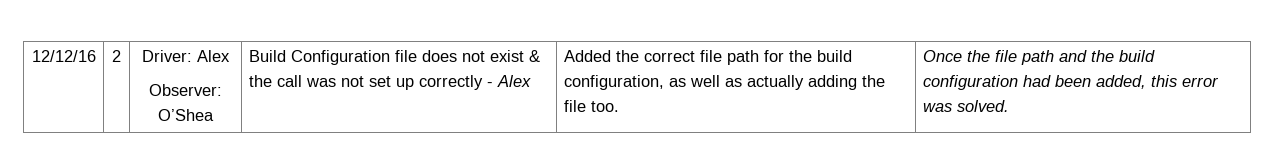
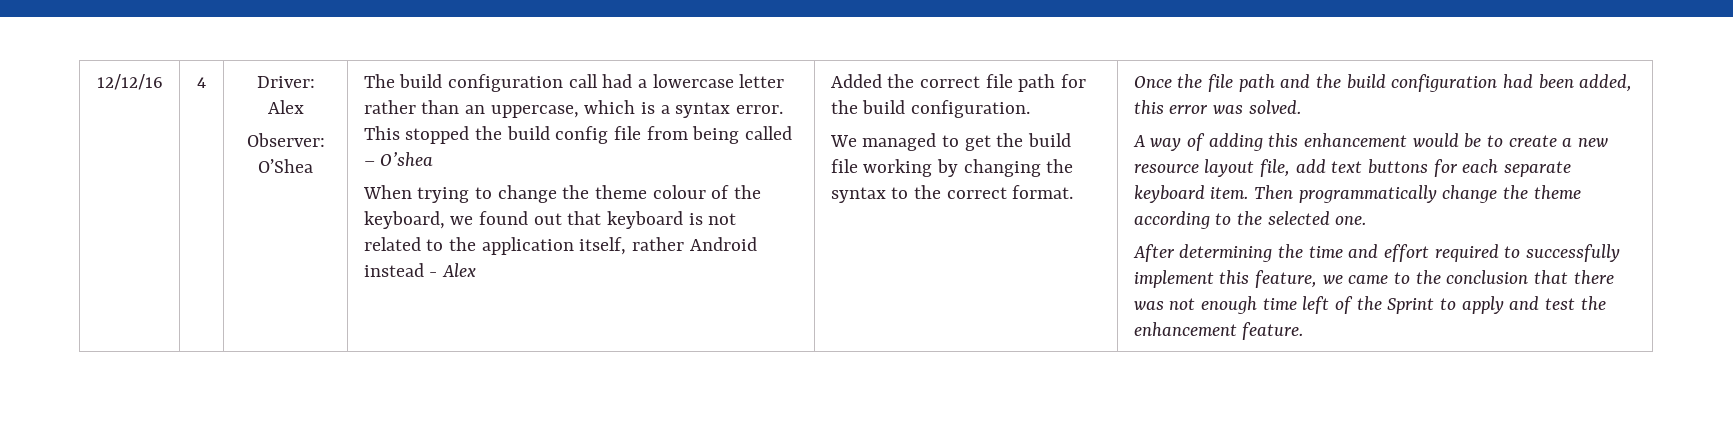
- 2
+ 4
- Build Configuration file does not exist & the call was not set up correctly - Alex
+ The build configuration call had a lowercase letter rather than an uppercase, which is a syntax error. This stopped the build config file from being called – O’shea
+ When trying to change the theme colour of the keyboard, we found out that keyboard is not related to the application itself, rather Android instead - Alex
- Added the correct file path for the build configuration, as well as actually adding the file too.
+ Added the correct file path for the build configuration.
+ We managed to get the build file working by changing the syntax to the correct format.
+ A way of adding this enhancement would be to create a new resource layout file, add text buttons for each separate keyboard item. Then programmatically change the theme according to the selected one.
+ After determining the time and effort required to successfully implement this feature, we came to the conclusion that there was not enough time left of the Sprint to apply and test the enhancement feature.

